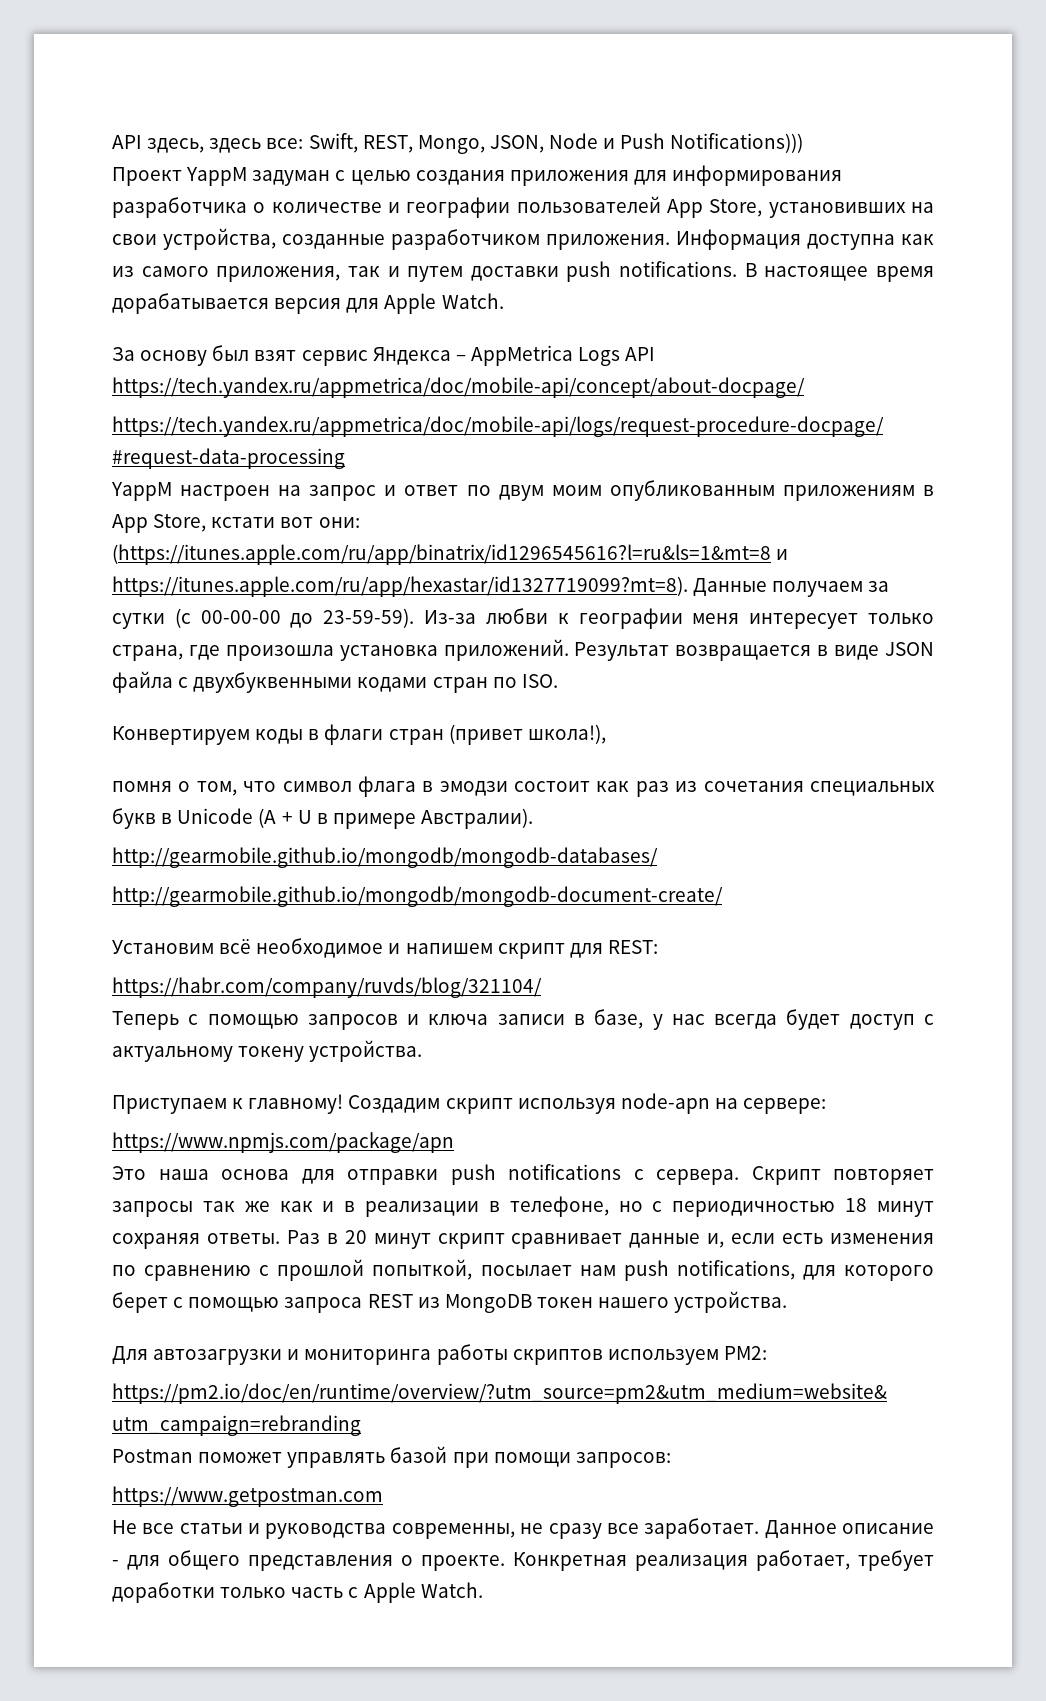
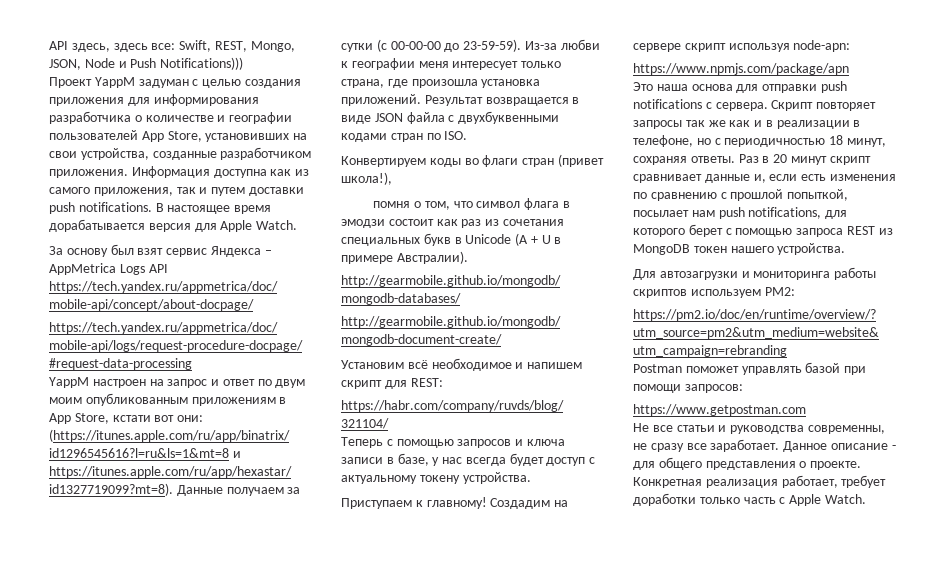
- Конвертируем коды в флаги стран (привет школа!),
+ Конвертируем коды во флаги стран (привет школа!),
- Создадим скрипт используя node-apn на сервере:
+ Создадим на сервере скрипт используя node-apn:
- Скрипт повторяет запросы так же как и в реализации в телефоне, но с периодичностью 18 минут сохраняя ответы.
+ Скрипт повторяет запросы так же как и в реализации в телефоне, но с периодичностью 18 минут, сохраняя ответы.

